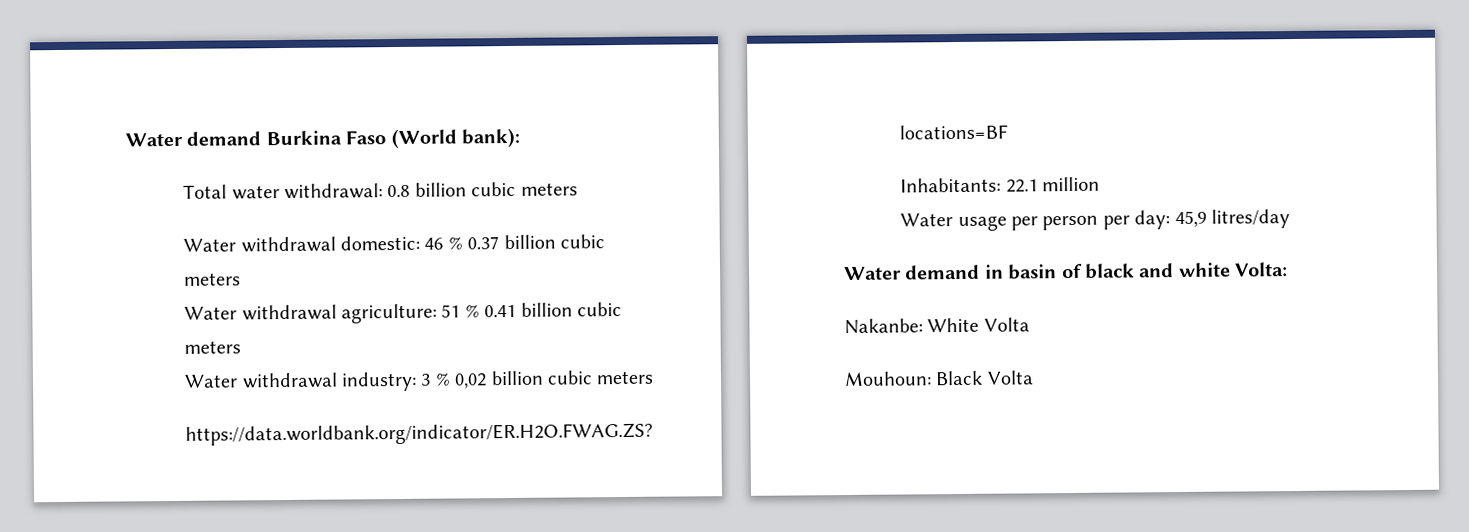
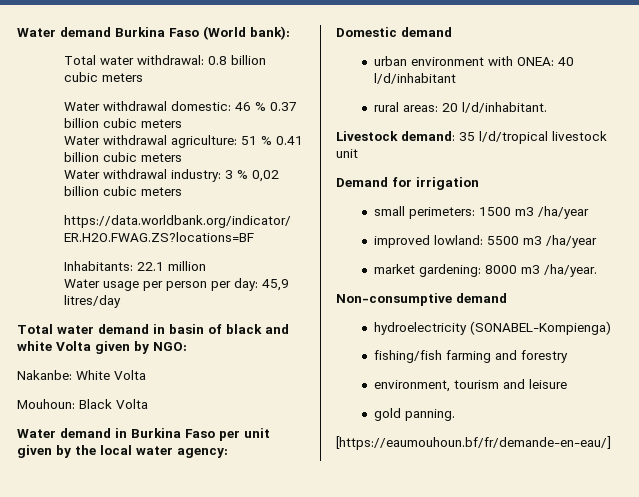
- Water demand in basin of black and white Volta:
+ Total water demand in basin of black and white Volta given by NGO:
+ Water demand in Burkina Faso per unit given by the local water agency:
+ Domestic demand
+ urban environment with ONEA: 40 l/d/inhabitant
+ rural areas: 20 l/d/inhabitant.
+ Livestock demand: 35 l/d/tropical livestock unit
+ Demand for irrigation
+ small perimeters: 1500 m3 /ha/year
+ improved lowland: 5500 m3 /ha/year
+ market gardening: 8000 m3 /ha/year.
+ Non-consumptive demand
+ hydroelectricity (SONABEL-Kompienga)
+ fishing/fish farming and forestry
+ environment, tourism and leisure
+ gold panning.
+ [https://eaumouhoun.bf/fr/demande-en-eau/]

